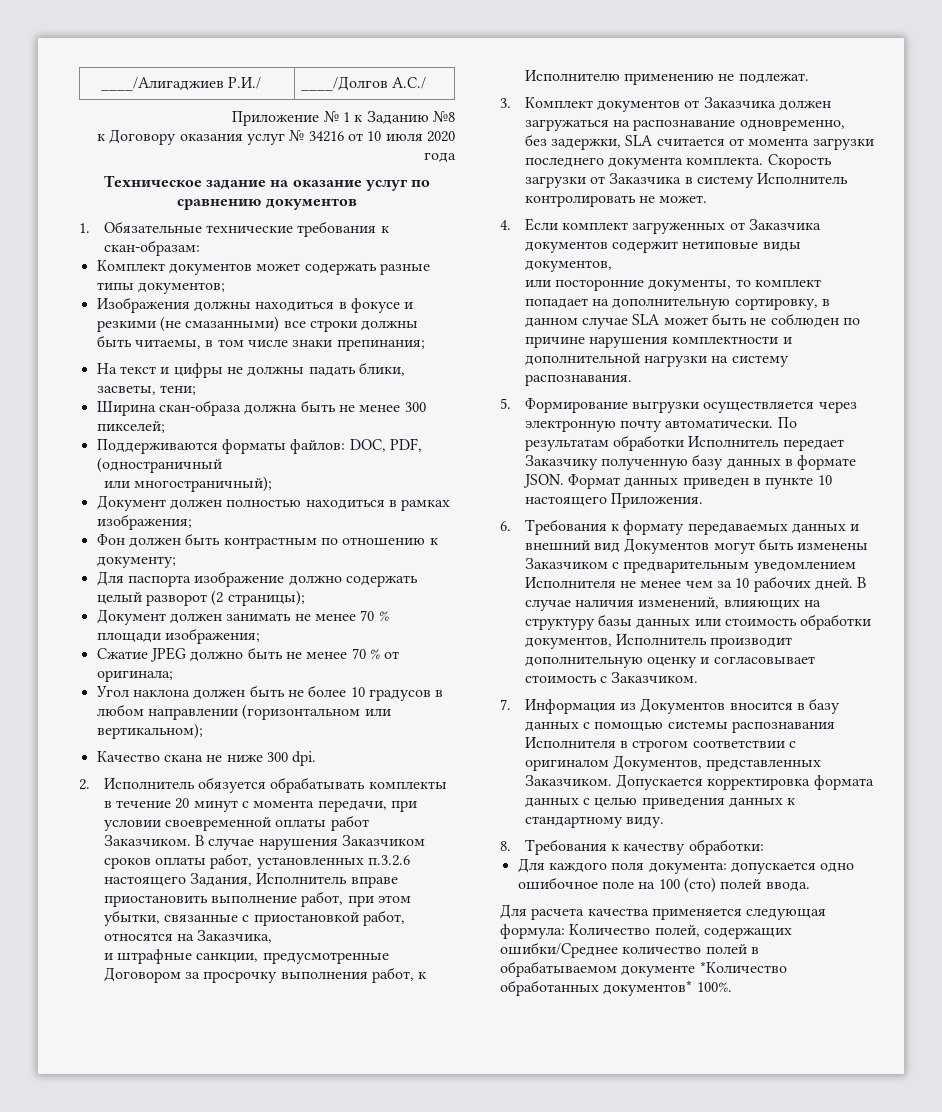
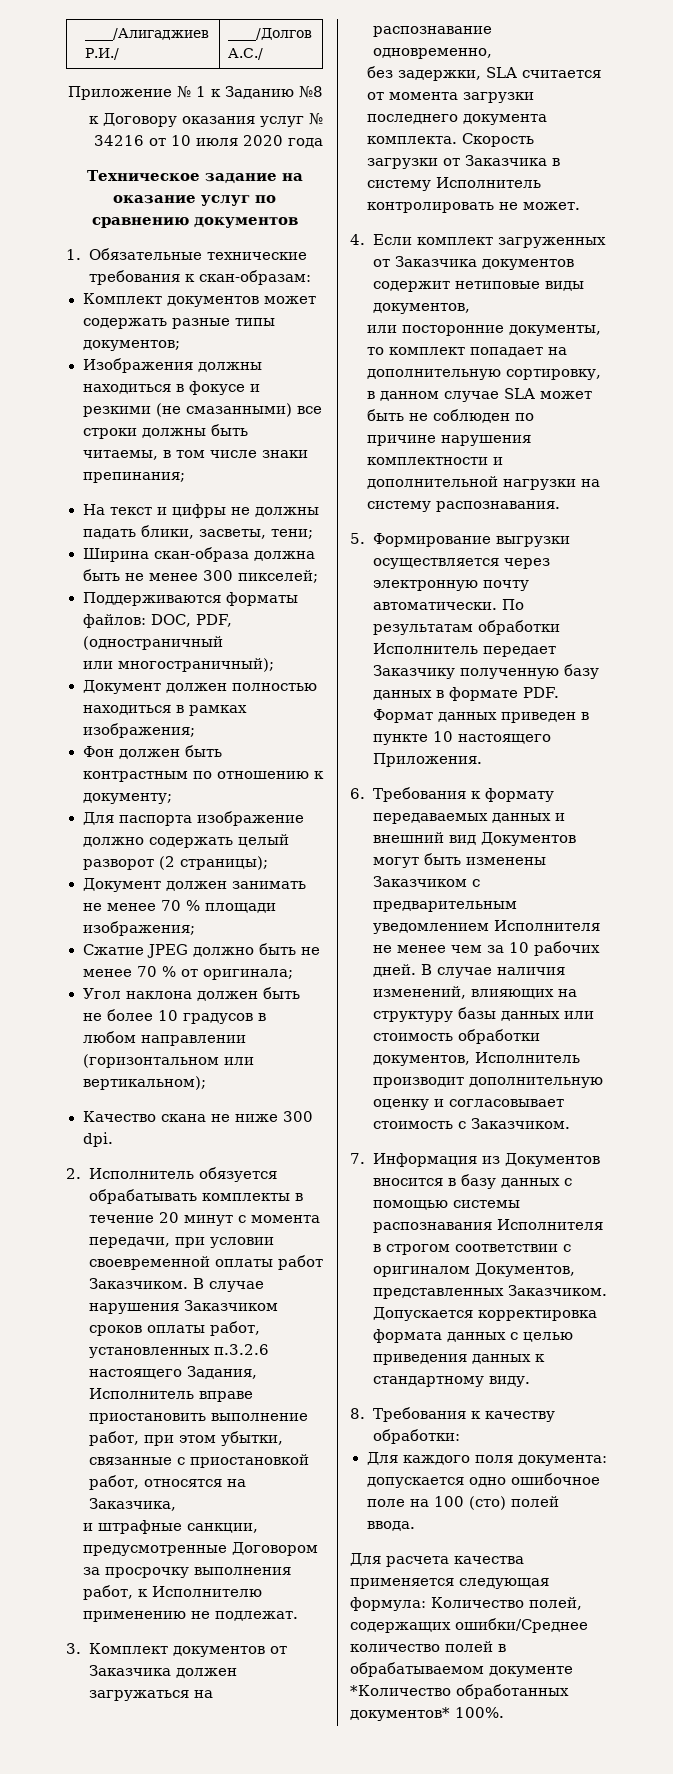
- По результатам обработки Исполнитель передает Заказчику полученную базу данных в формате JSON. Формат данных приведен в пункте 10 настоящего Приложения.
+ По результатам обработки Исполнитель передает Заказчику полученную базу данных в формате PDF. Формат данных приведен в пункте 10 настоящего Приложения.

